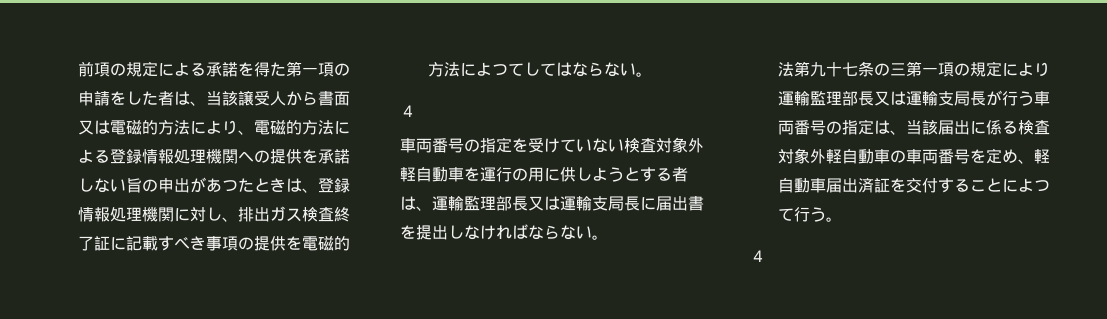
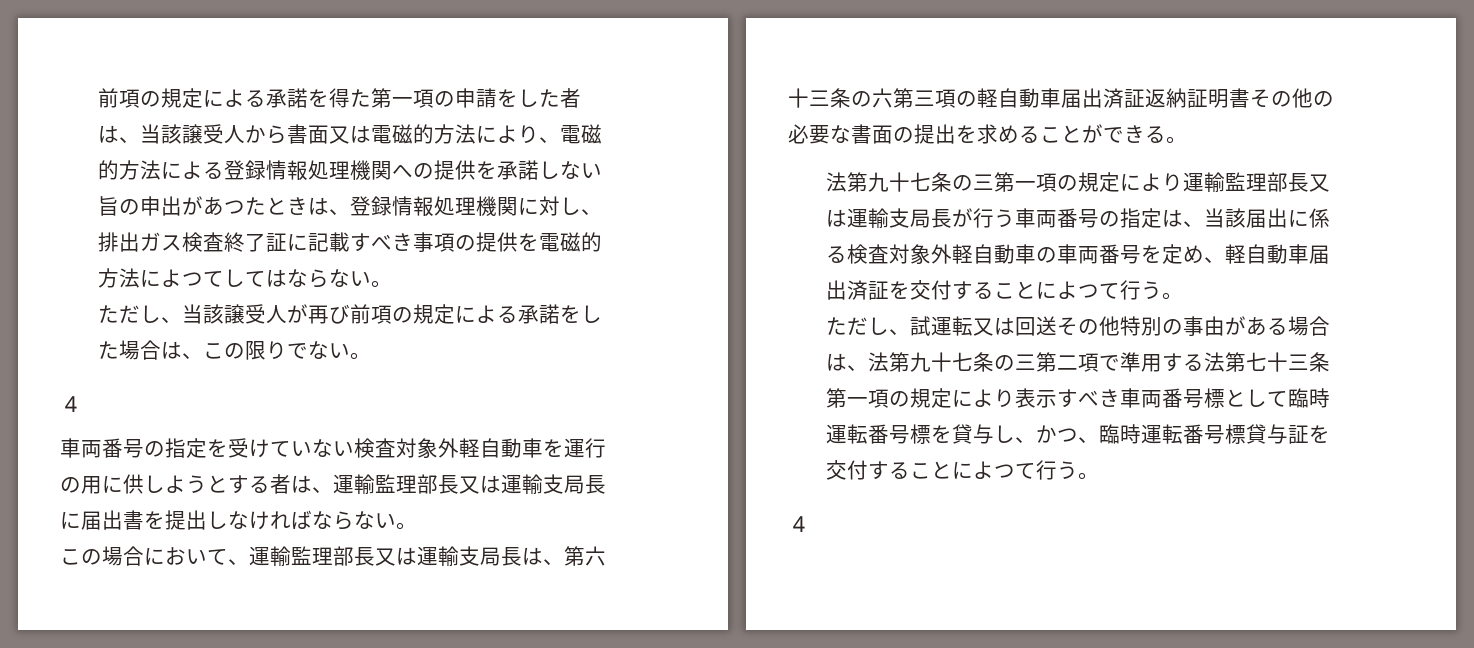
+ ただし、当該譲受人が再び前項の規定による承諾をした場合は、この限りでない。
+ この場合において、運輸監理部長又は運輸支局長は、第六十三条の六第三項の軽自動車届出済証返納証明書その他の必要な書面の提出を求めることができる。
+ ただし、試運転又は回送その他特別の事由がある場合は、法第九十七条の三第二項で準用する法第七十三条第一項の規定により表示すべき車両番号標として臨時運転番号標を貸与し、かつ、臨時運転番号標貸与証を交付することによつて行う。

